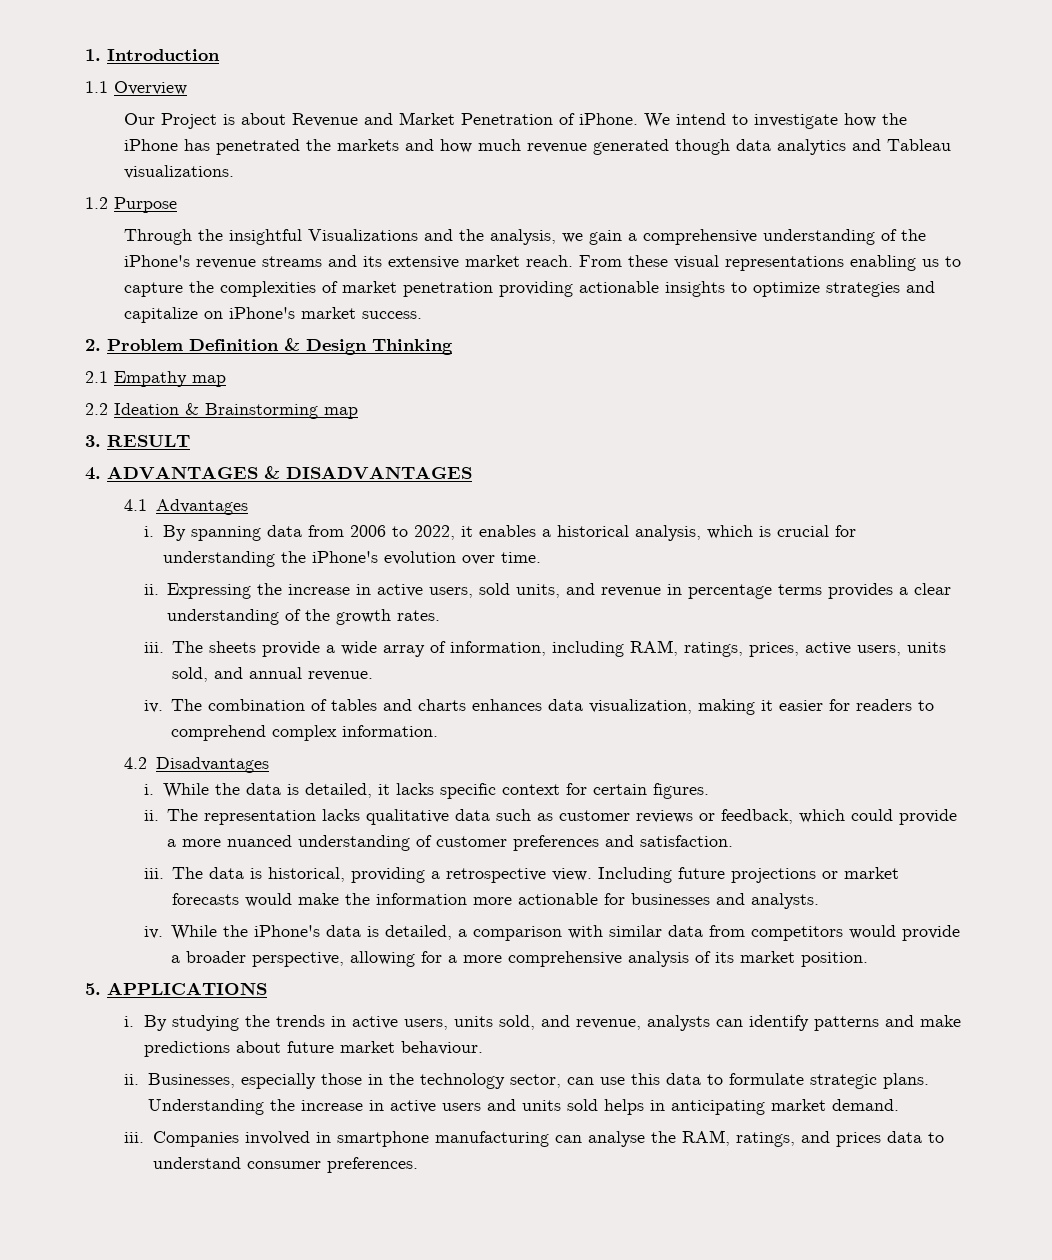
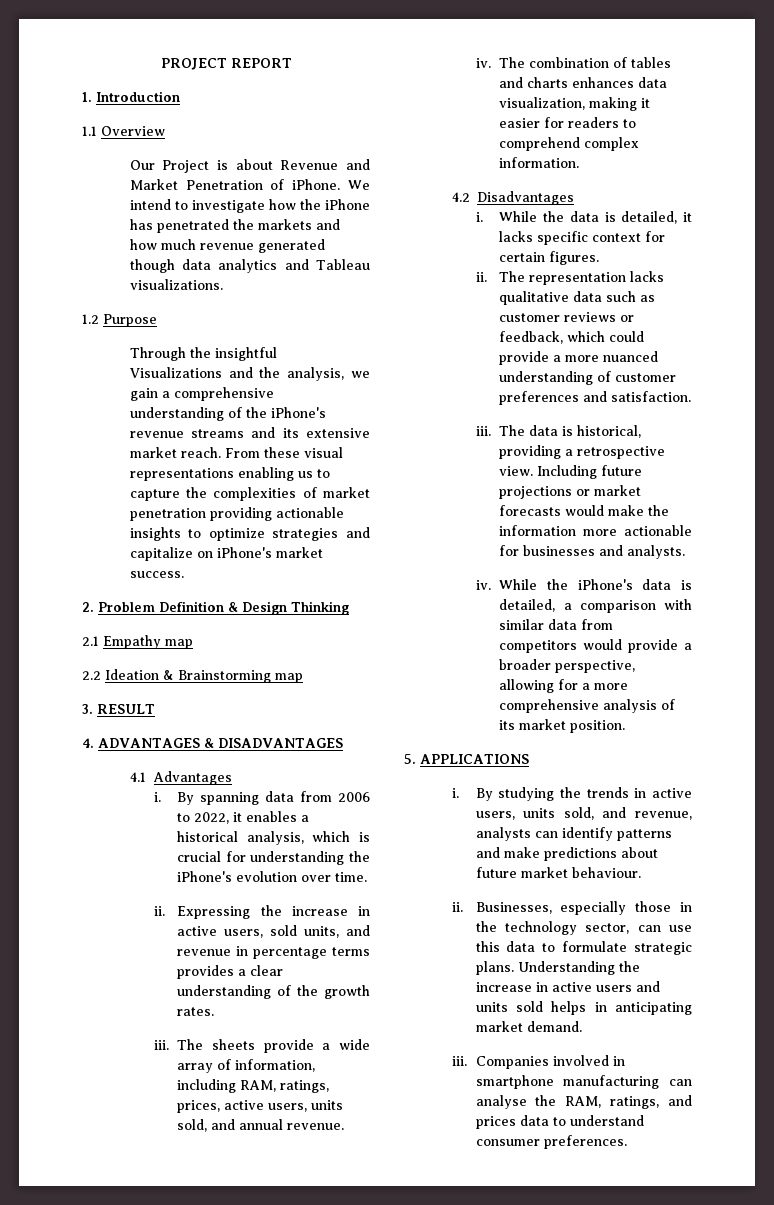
+ PROJECT REPORT

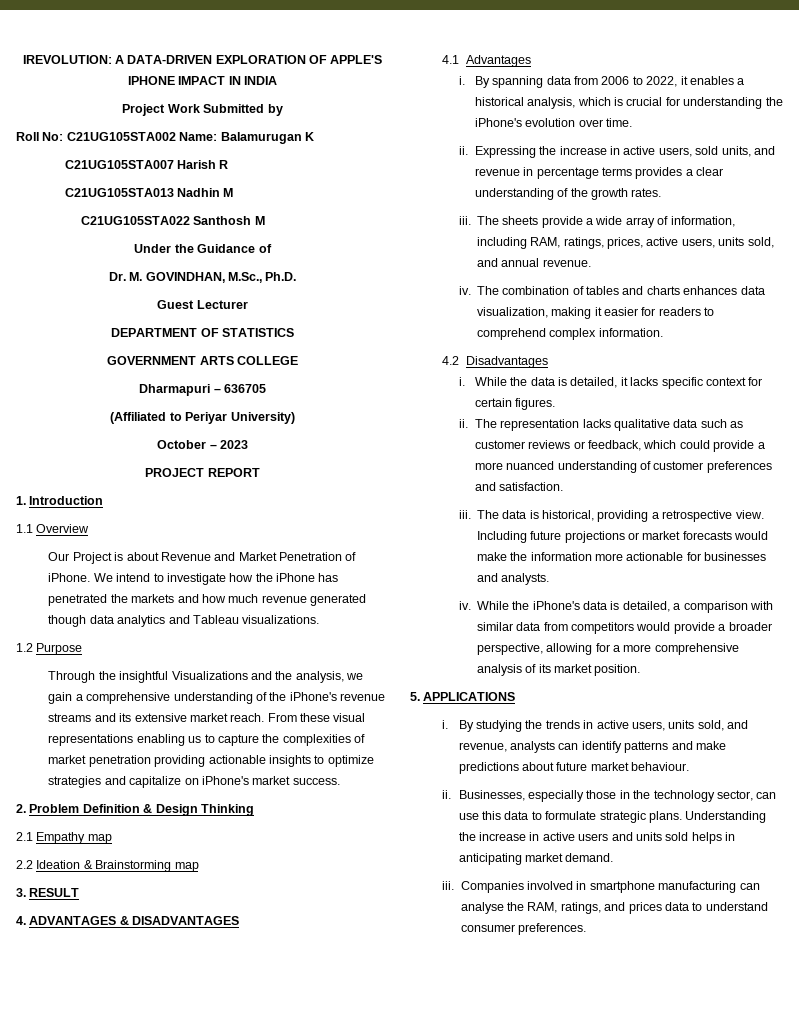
+ IREVOLUTION: A DATA-DRIVEN EXPLORATION OF APPLE'S IPHONE IMPACT IN INDIA
+ Project Work Submitted by
+ Roll No: C21UG105STA002 Name: Balamurugan K
+ C21UG105STA007 Harish R
+ C21UG105STA013 Nadhin M
+ C21UG105STA022 Santhosh M
+ Under the Guidance of
+ Dr. M. GOVINDHAN, M.Sc., Ph.D.
+ Guest Lecturer
+ DEPARTMENT OF STATISTICS
+ GOVERNMENT ARTS COLLEGE
+ Dharmapuri – 636705
+ (Affiliated to Periyar University)
+ October – 2023

